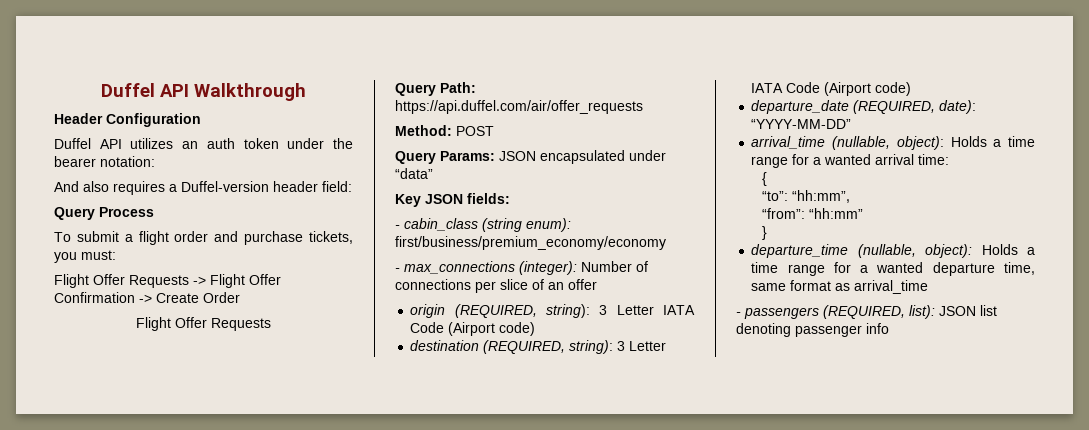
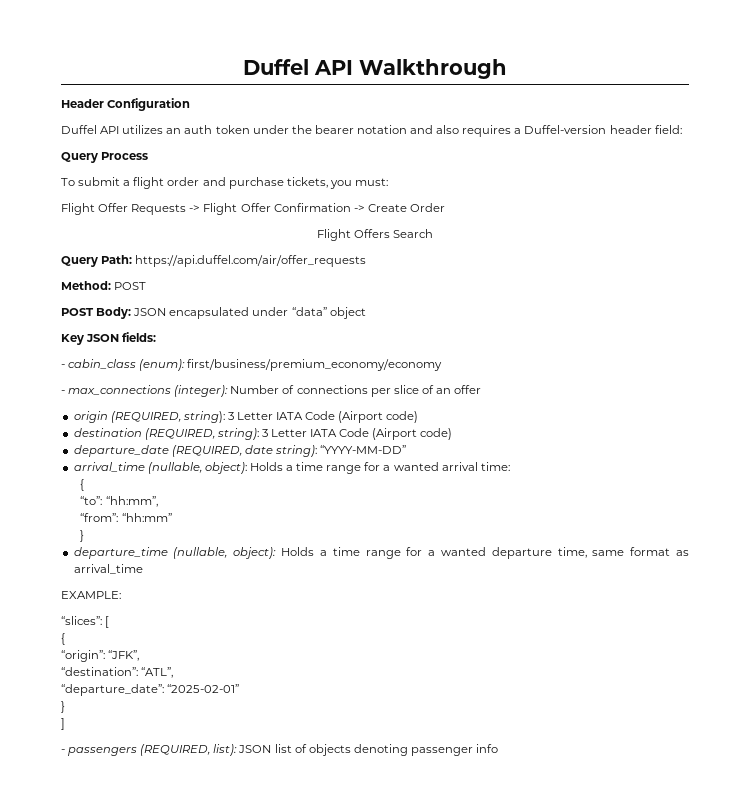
- Duffel API utilizes an auth token under the bearer notation:
- And also requires a Duffel-version header field:
+ Duffel API utilizes an auth token under the bearer notation and also requires a Duffel-version header field:
  Flight Offer Requests -> Flight Offer Confirmation -> Create Order
- Flight Offer Requests
+ Flight Offers Search
- Query Params: JSON encapsulated under “data”
+ POST Body: JSON encapsulated under “data” object
- - cabin_class (string enum): first/business/premium_economy/economy
+ - cabin_class (enum): first/business/premium_economy/economy
- departure_date (REQUIRED, date): “YYYY-MM-DD”
+ departure_date (REQUIRED, date string): “YYYY-MM-DD”
+ EXAMPLE:
+ “slices”: [
+ {
+ “origin”: “JFK”,
+ “destination”: “ATL”,
+ “departure_date”: “2025-02-01”
+ }
+ ]
- - passengers (REQUIRED, list): JSON list denoting passenger info
+ - passengers (REQUIRED, list): JSON list of objects denoting passenger info

